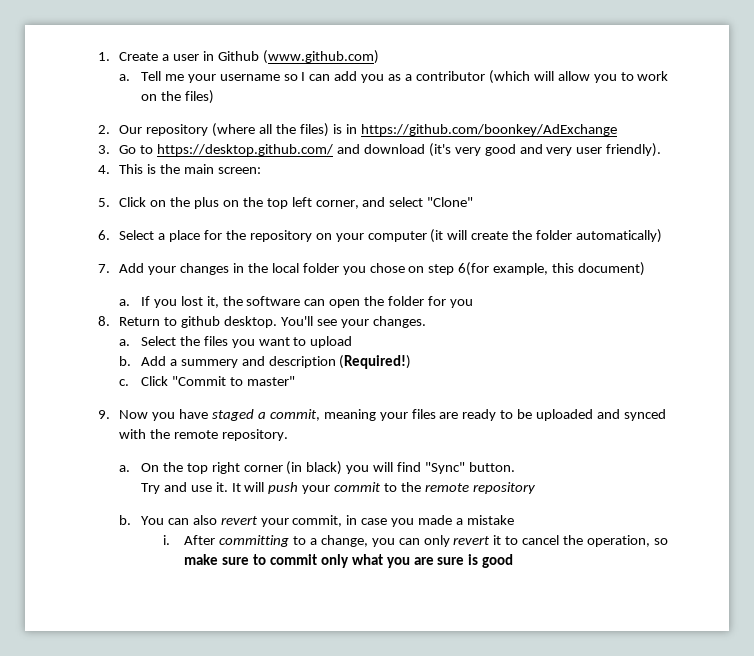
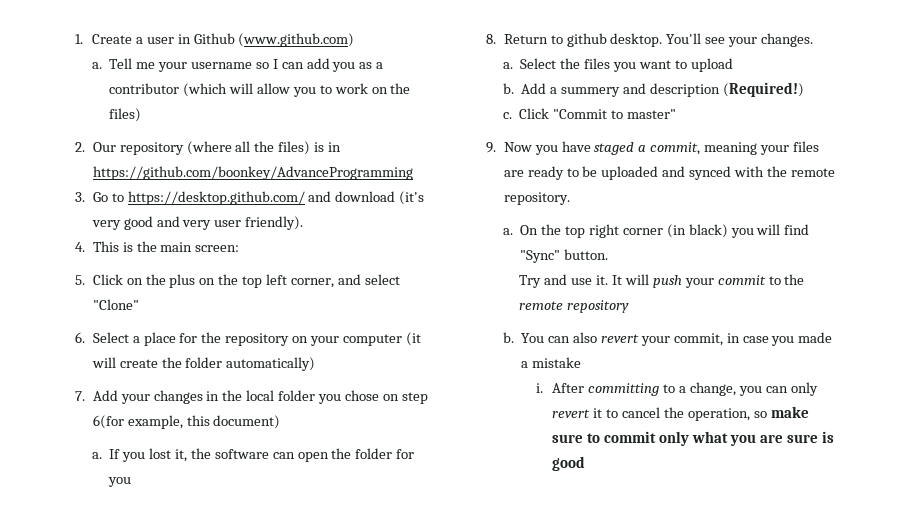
- 2. Our repository (where all the files) is in https://github.com/boonkey/AdExchange
+ 2. Our repository (where all the files) is in https://github.com/boonkey/AdvanceProgramming

